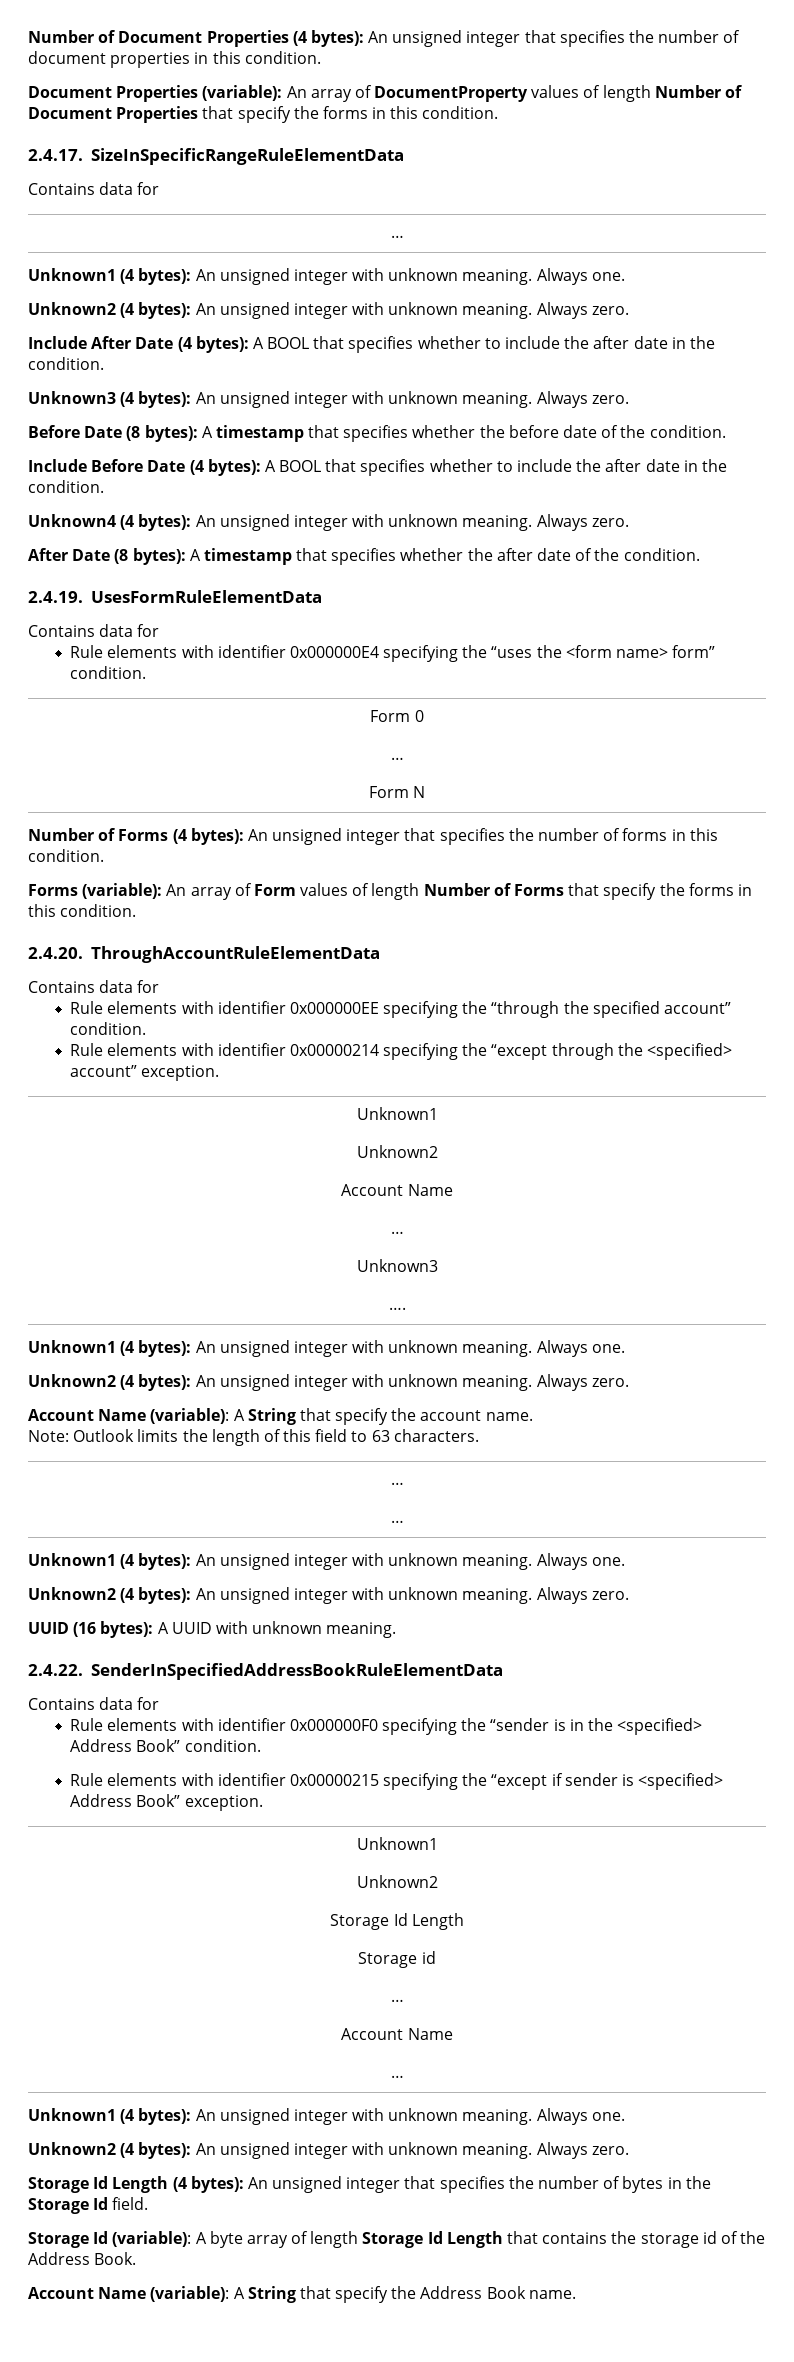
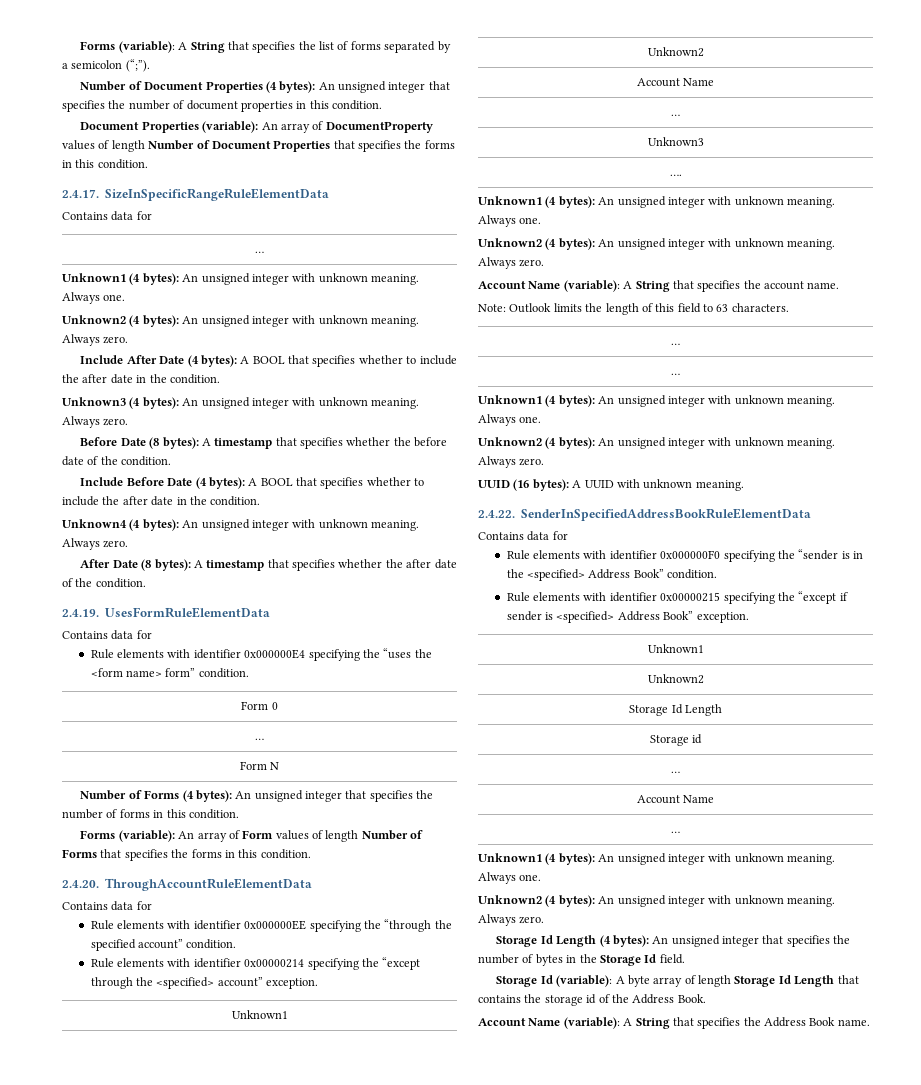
+ Forms (variable): A String that specifies the list of forms separated by a semicolon (“;”).
- Document Properties (variable): An array of DocumentProperty values of length Number of Document Properties that specify the forms in this condition.
+ Document Properties (variable): An array of DocumentProperty values of length Number of Document Properties that specifies the forms in this condition.
- Forms (variable): An array of Form values of length Number of Forms that specify the forms in this condition.
+ Forms (variable): An array of Form values of length Number of Forms that specifies the forms in this condition.
- Account Name (variable): A String that specify the account name.
+ Account Name (variable): A String that specifies the account name.
- Account Name (variable): A String that specify the Address Book name.
+ Account Name (variable): A String that specifies the Address Book name.

